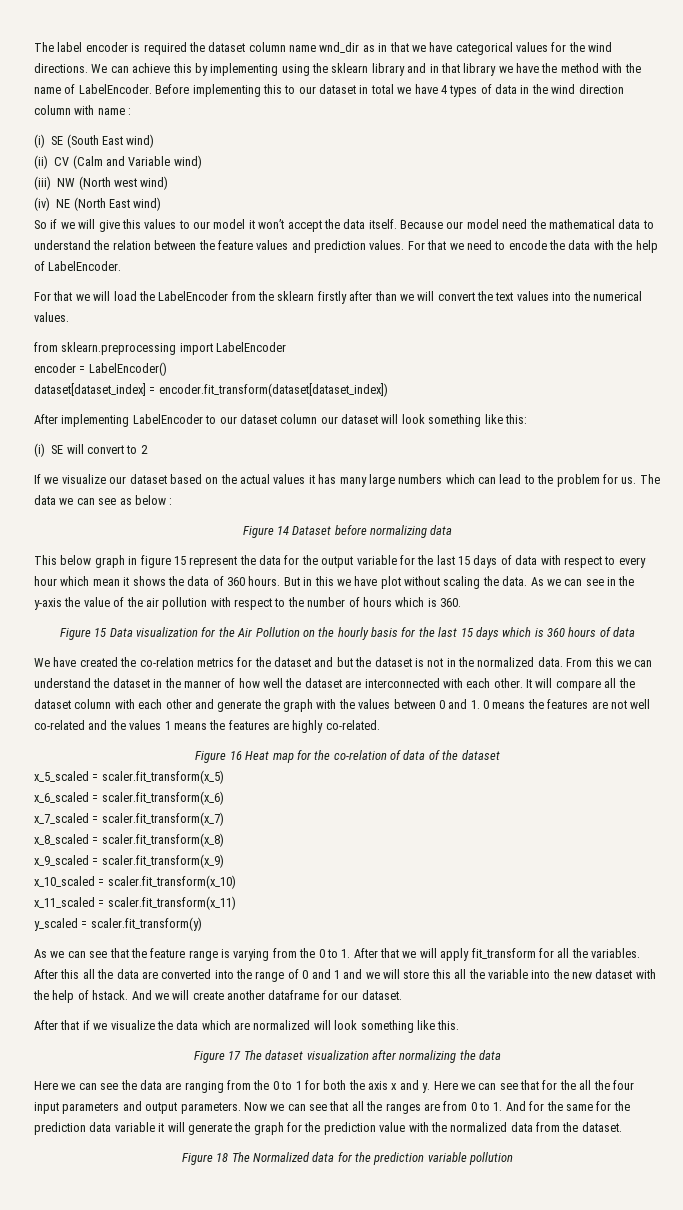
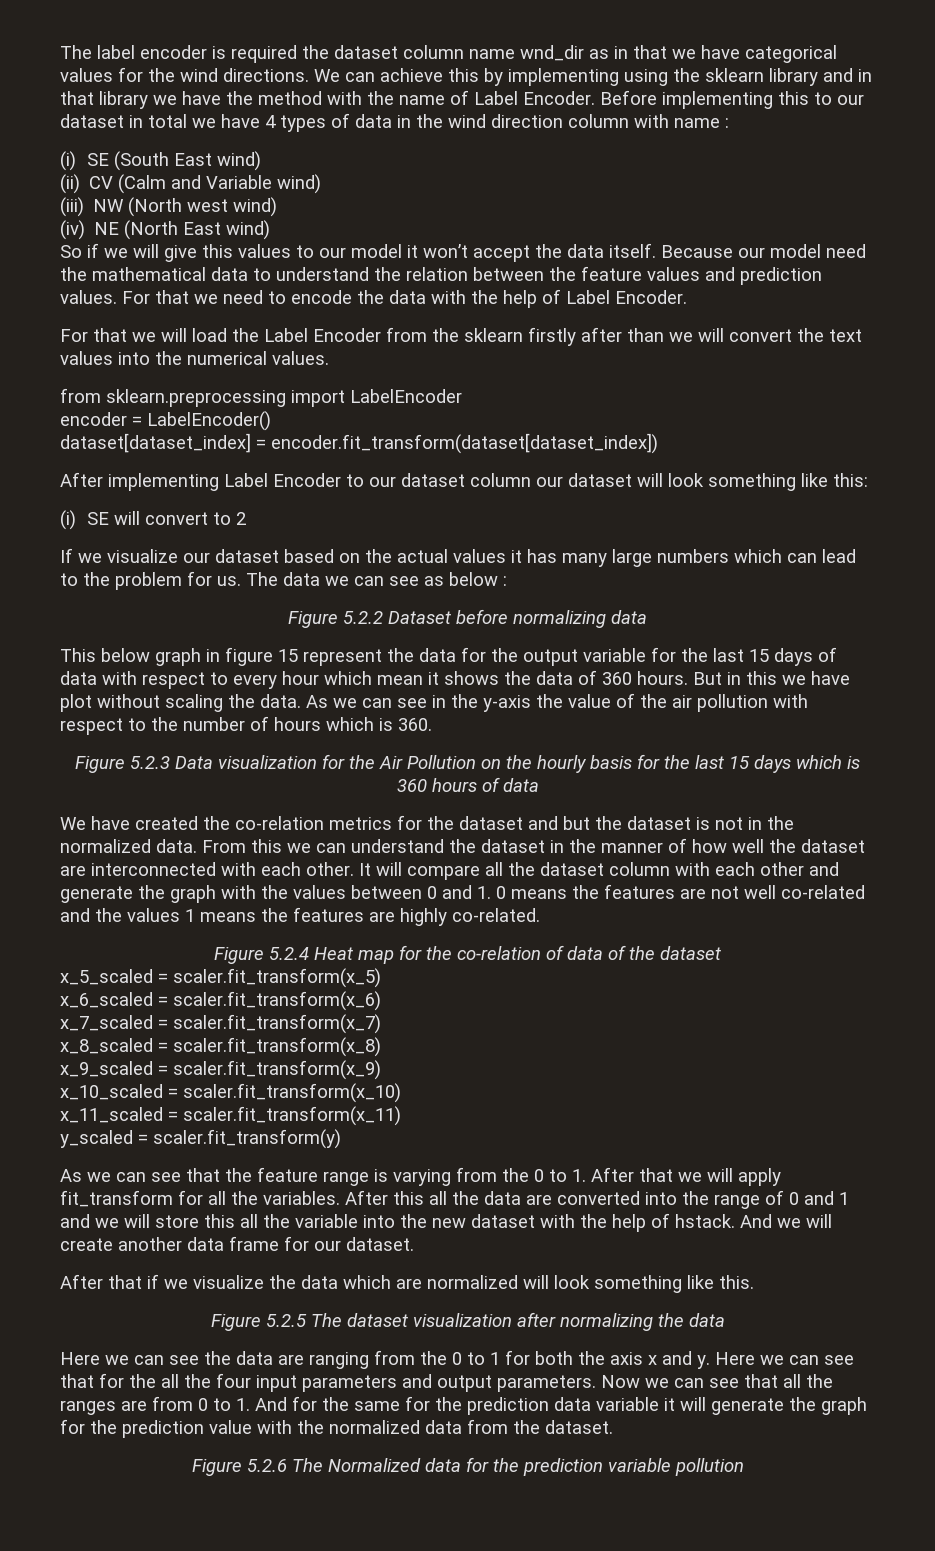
- We can achieve this by implementing using the sklearn library and in that library we have the method with the name of LabelEncoder.
+ We can achieve this by implementing using the sklearn library and in that library we have the method with the name of Label Encoder.
- For that we need to encode the data with the help of LabelEncoder.
+ For that we need to encode the data with the help of Label Encoder.
- For that we will load the LabelEncoder from the sklearn firstly after than we will convert the text values into the numerical values.
+ For that we will load the Label Encoder from the sklearn firstly after than we will convert the text values into the numerical values.
- After implementing LabelEncoder to our dataset column our dataset will look something like this:
+ After implementing Label Encoder to our dataset column our dataset will look something like this:
- Figure 14 Dataset before normalizing data
+ Figure 5.2.2 Dataset before normalizing data
- Figure 15 Data visualization for the Air Pollution on the hourly basis for the last 15 days which is 360 hours of data
+ Figure 5.2.3 Data visualization for the Air Pollution on the hourly basis for the last 15 days which is 360 hours of data
- Figure 16 Heat map for the co-relation of data of the dataset
+ Figure 5.2.4 Heat map for the co-relation of data of the dataset
- And we will create another dataframe for our dataset.
+ And we will create another data frame for our dataset.
- Figure 17 The dataset visualization after normalizing the data
+ Figure 5.2.5 The dataset visualization after normalizing the data
- Figure 18 The Normalized data for the prediction variable pollution
+ Figure 5.2.6 The Normalized data for the prediction variable pollution

